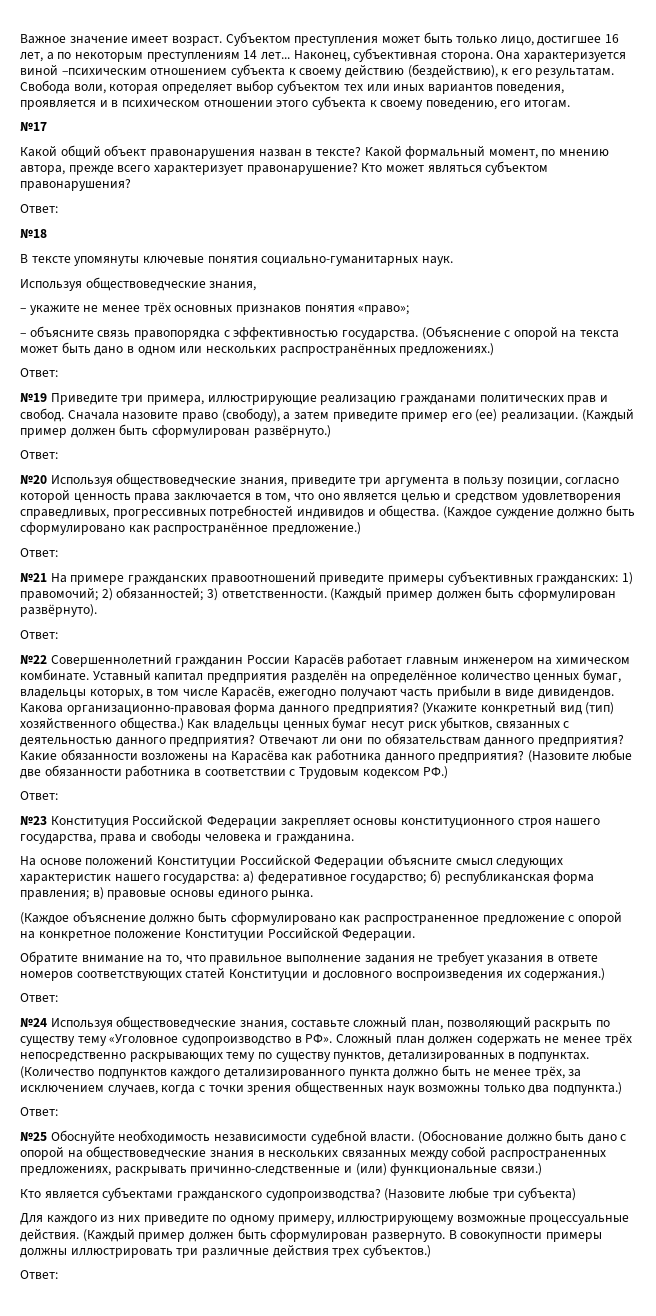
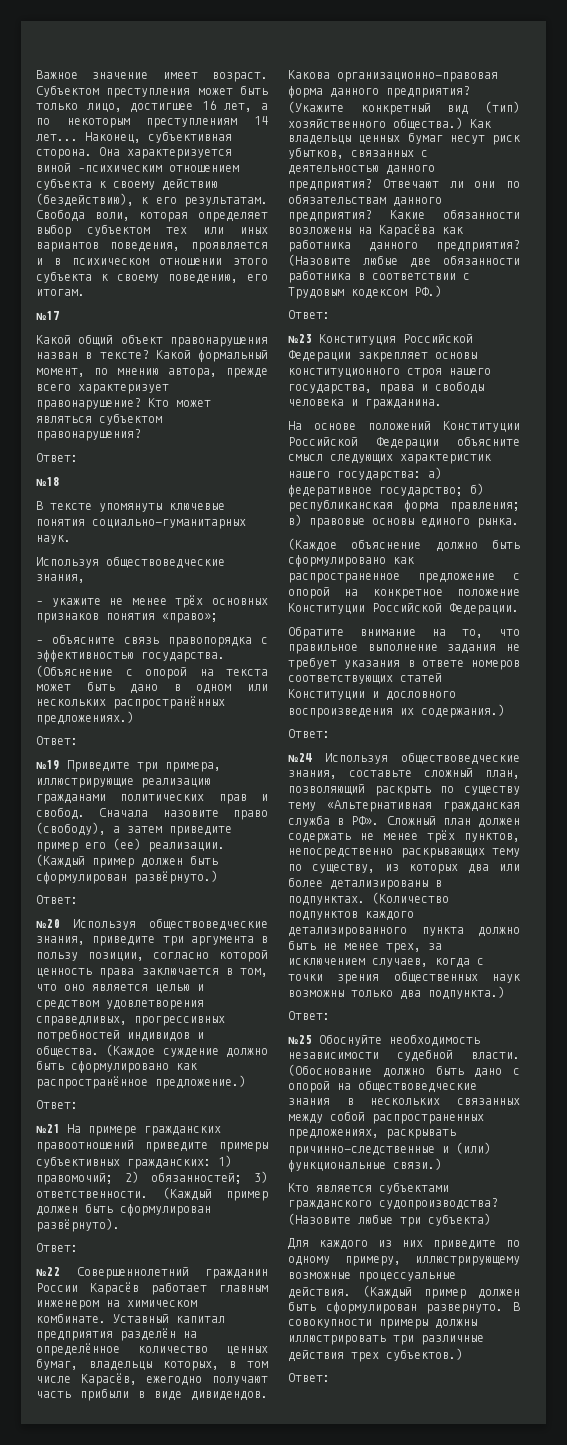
- №24 Используя обществоведческие знания, составьте сложный план, позволяющий раскрыть по существу тему «Уголовное судопроизводство в РФ». Сложный план должен содержать не менее трёх непосредственно раскрывающих тему по существу пунктов, детализированных в подпунктах.
+ №24 Используя обществоведческие знания, составьте сложный план, позволяющий раскрыть по существу тему «Альтернативная гражданская служба в РФ». Сложный план должен содержать не менее трёх пунктов, непосредственно раскрывающих тему по существу, из которых два или более детализированы в подпунктах.
- (Количество подпунктов каждого детализированного пункта должно быть не менее трёх, за исключением случаев, когда с точки зрения общественных наук возможны только два подпункта.)
+ (Количество подпунктов каждого детализированного пункта должно быть не менее трех, за исключением случаев, когда с точки зрения общественных наук возможны только два подпункта.)

